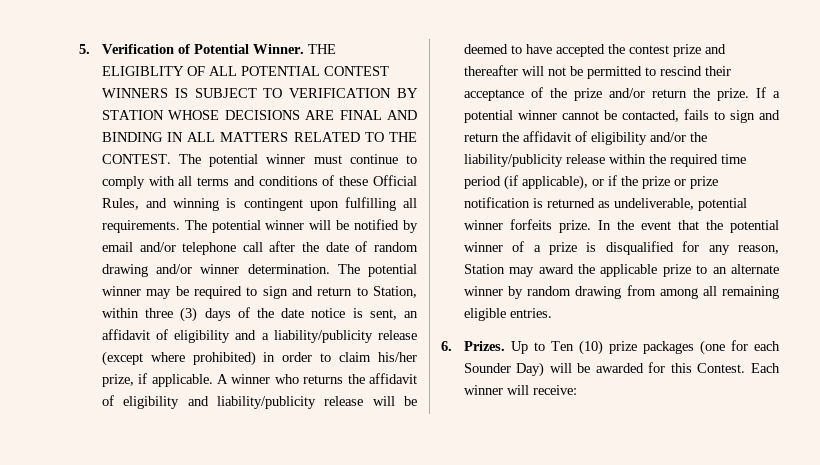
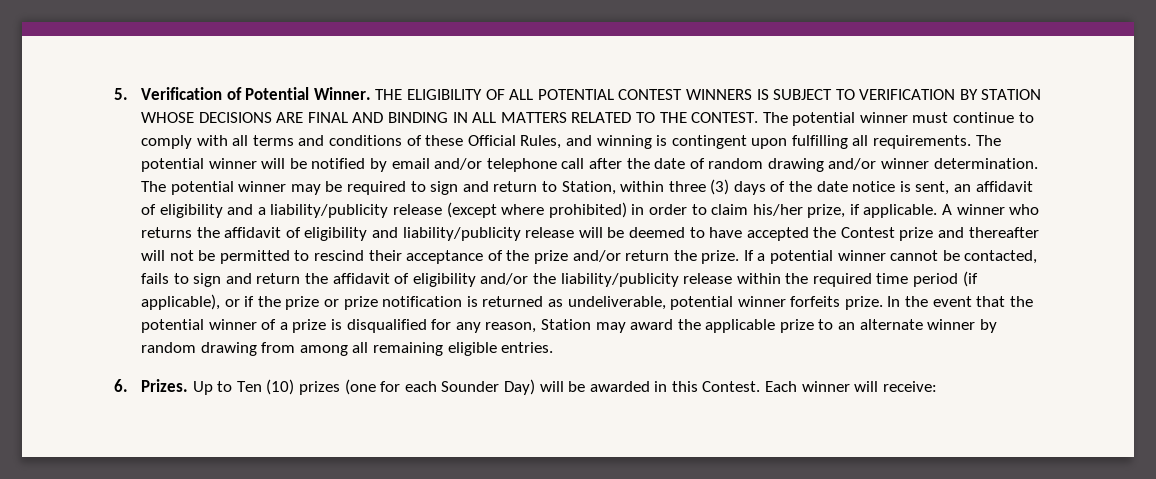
- THE ELIGIBLITY OF ALL POTENTIAL CONTEST WINNERS IS SUBJECT TO VERIFICATION BY STATION WHOSE DECISIONS ARE FINAL AND BINDING IN ALL MATTERS RELATED TO THE CONTEST.
+ THE ELIGIBILITY OF ALL POTENTIAL CONTEST WINNERS IS SUBJECT TO VERIFICATION BY STATION WHOSE DECISIONS ARE FINAL AND BINDING IN ALL MATTERS RELATED TO THE CONTEST.
- A winner who returns the affidavit of eligibility and liability/publicity release will be deemed to have accepted the contest prize and thereafter will not be permitted to rescind their acceptance of the prize and/or return the prize.
+ A winner who returns the affidavit of eligibility and liability/publicity release will be deemed to have accepted the Contest prize and thereafter will not be permitted to rescind their acceptance of the prize and/or return the prize.
- Up to Ten (10) prize packages (one for each Sounder Day) will be awarded for this Contest.
+ Up to Ten (10) prizes (one for each Sounder Day) will be awarded in this Contest.

